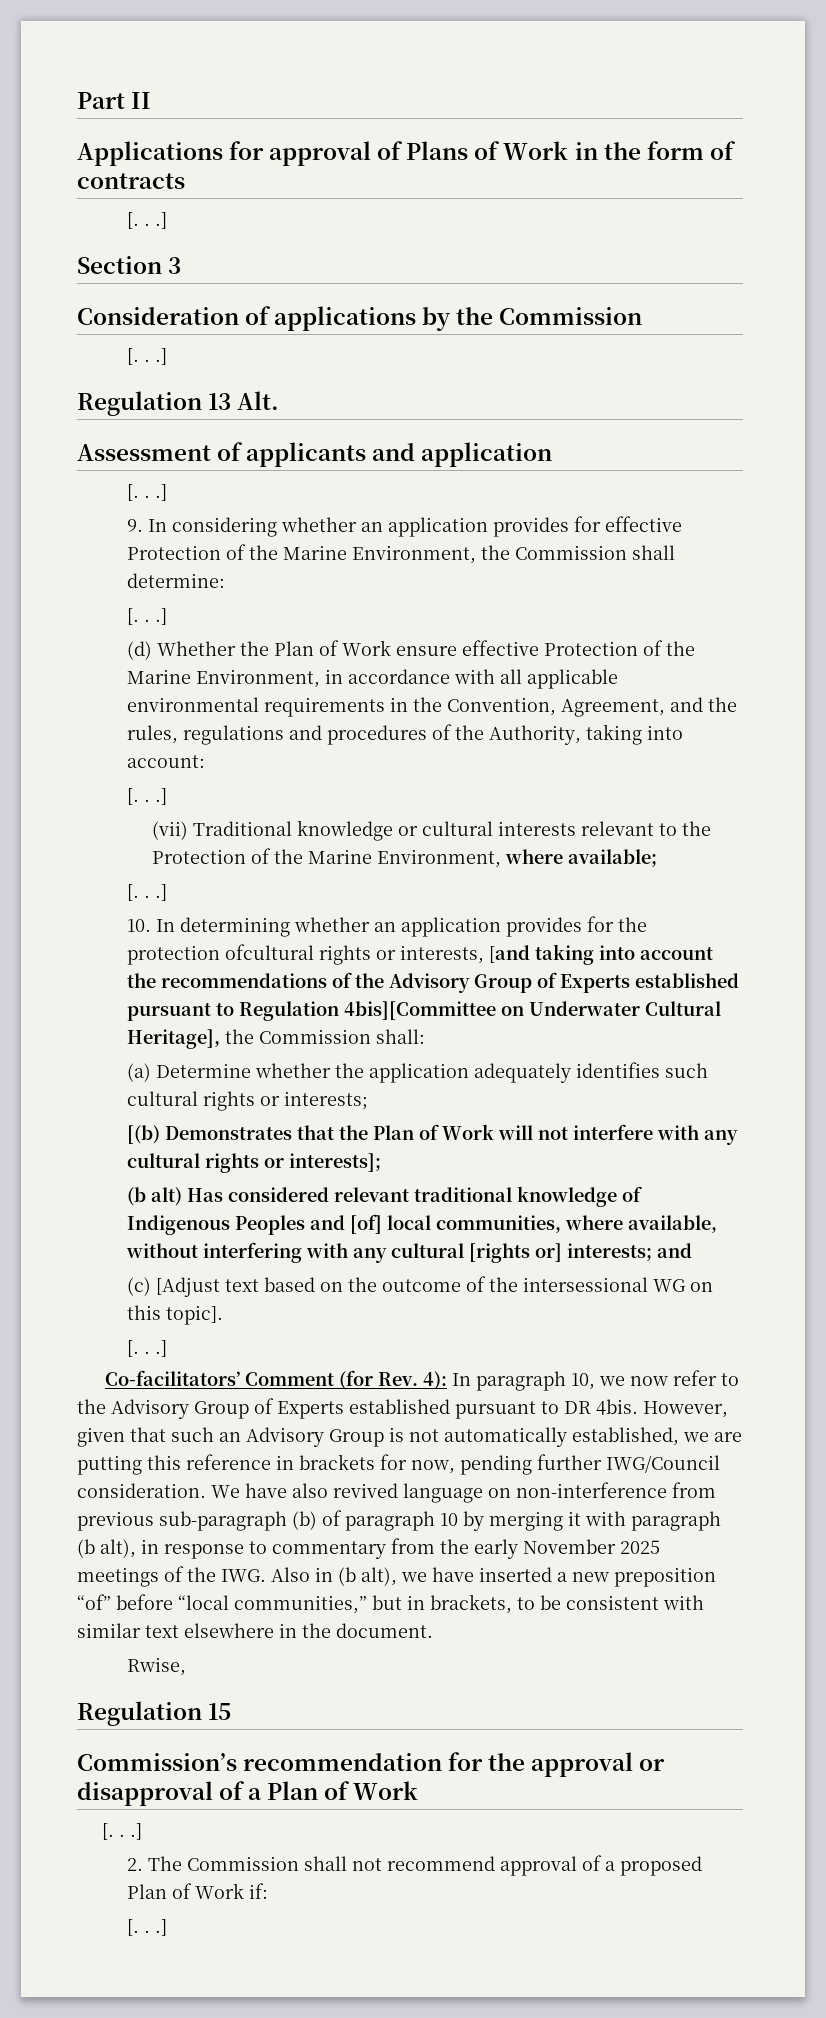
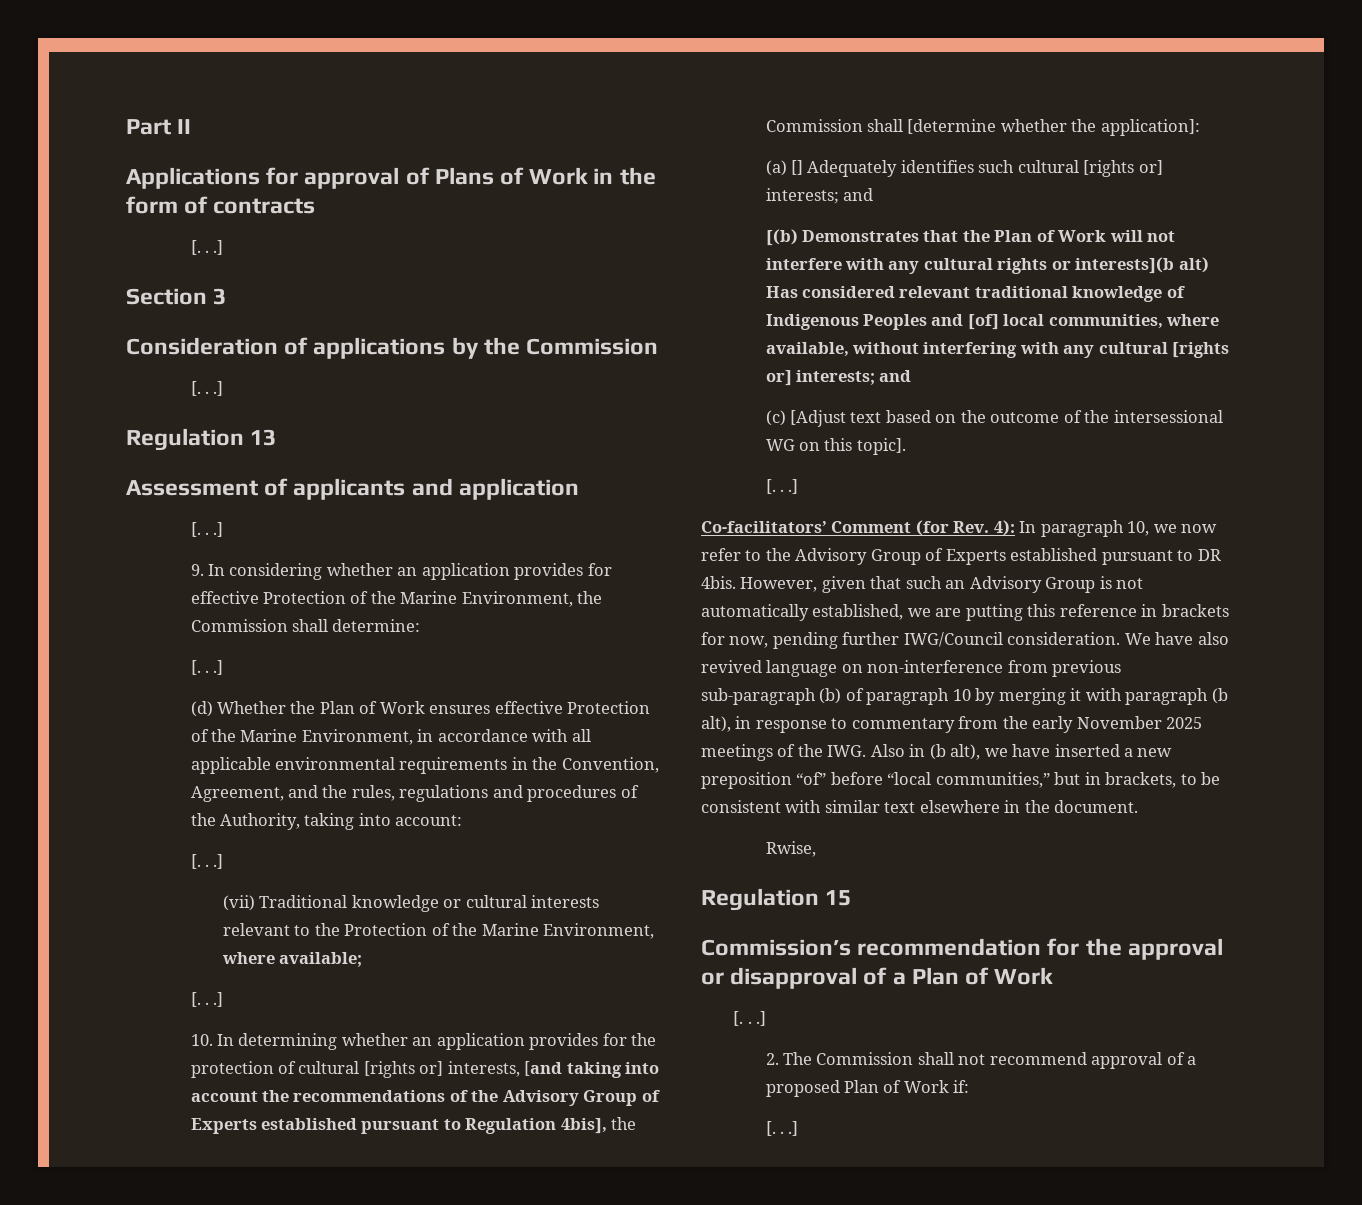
- Regulation 13 Alt.
+ Regulation 13
- (d) Whether the Plan of Work ensure effective Protection of the Marine Environment, in accordance with all applicable environmental requirements in the Convention, Agreement, and the rules, regulations and procedures of the Authority, taking into account:
+ (d) Whether the Plan of Work ensures effective Protection of the Marine Environment, in accordance with all applicable environmental requirements in the Convention, Agreement, and the rules, regulations and procedures of the Authority, taking into account:
- 10. In determining whether an application provides for the protection ofcultural rights or interests, [and taking into account the recommendations of the Advisory Group of Experts established pursuant to Regulation 4bis][Committee on Underwater Cultural Heritage], the Commission shall:
- (a) Determine whether the application adequately identifies such cultural rights or interests;
+ 10. In determining whether an application provides for the protection of cultural [rights or] interests, [and taking into account the recommendations of the Advisory Group of Experts established pursuant to Regulation 4bis], the Commission shall [determine whether the application]:
+ (a) [] Adequately identifies such cultural [rights or] interests; and
- [(b) Demonstrates that the Plan of Work will not interfere with any cultural rights or interests];
- (b alt) Has considered relevant traditional knowledge of Indigenous Peoples and [of] local communities, where available, without interfering with any cultural [rights or] interests; and
+ [(b) Demonstrates that the Plan of Work will not interfere with any cultural rights or interests](b alt) Has considered relevant traditional knowledge of Indigenous Peoples and [of] local communities, where available, without interfering with any cultural [rights or] interests; and

